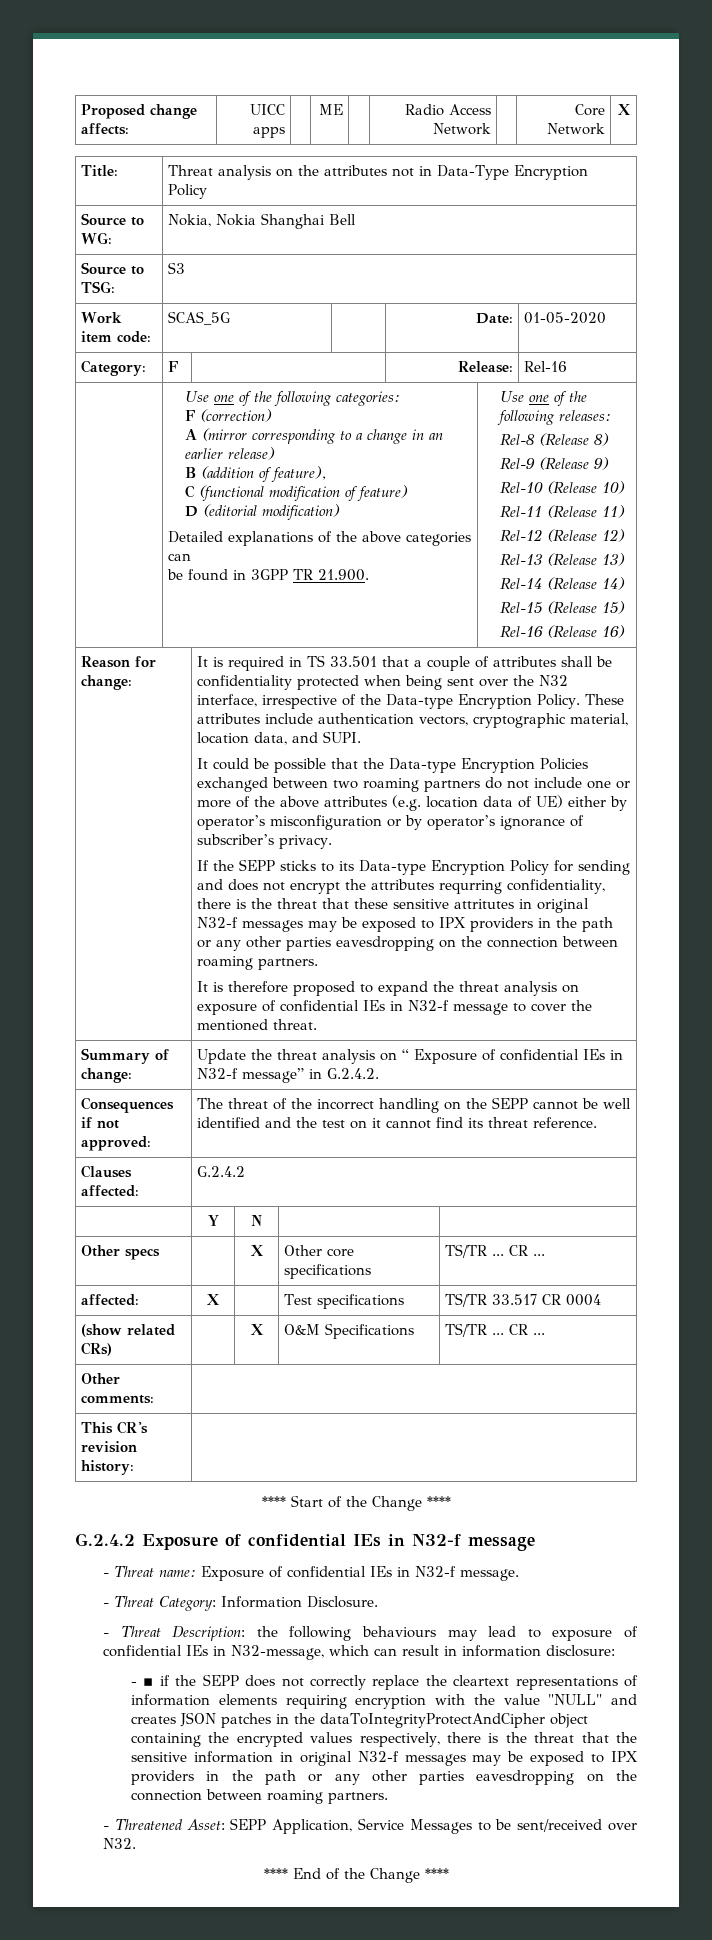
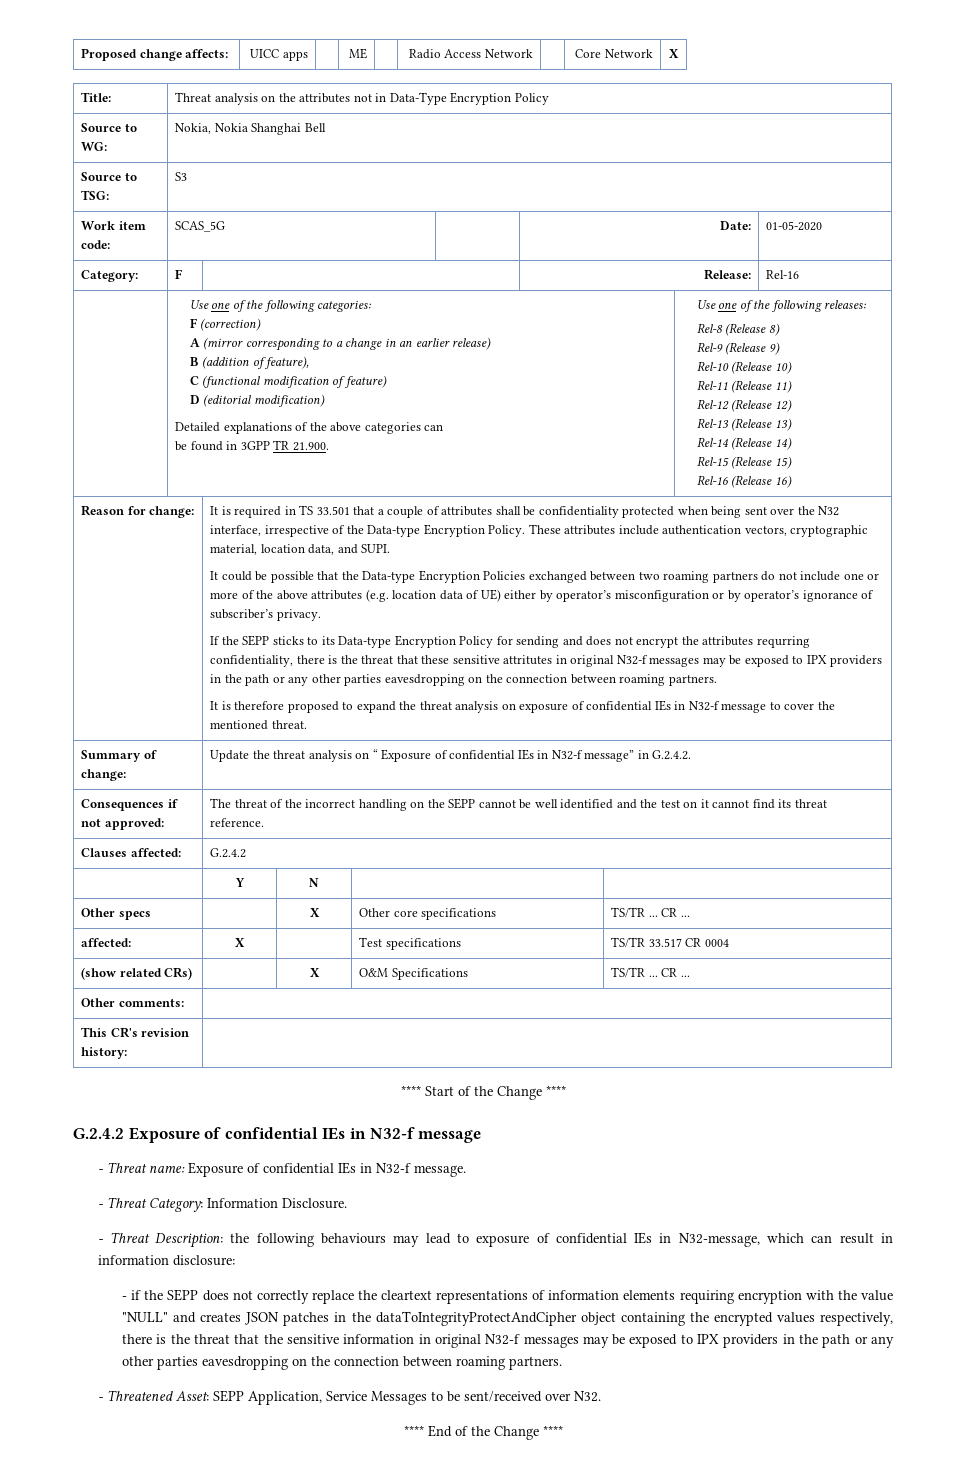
- - ▪ if the SEPP does not correctly replace the cleartext representations of information elements requiring encryption with the value "NULL" and creates JSON patches in the dataToIntegrityProtectAndCipher object containing the encrypted values respectively, there is the threat that the sensitive information in original N32-f messages may be exposed to IPX providers in the path or any other parties eavesdropping on the connection between roaming partners.
+ - if the SEPP does not correctly replace the cleartext representations of information elements requiring encryption with the value "NULL" and creates JSON patches in the dataToIntegrityProtectAndCipher object containing the encrypted values respectively, there is the threat that the sensitive information in original N32-f messages may be exposed to IPX providers in the path or any other parties eavesdropping on the connection between roaming partners.

